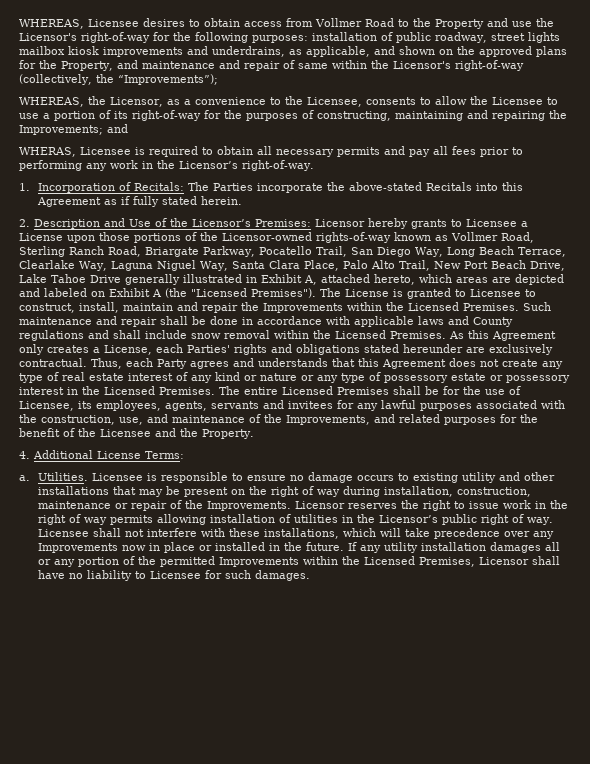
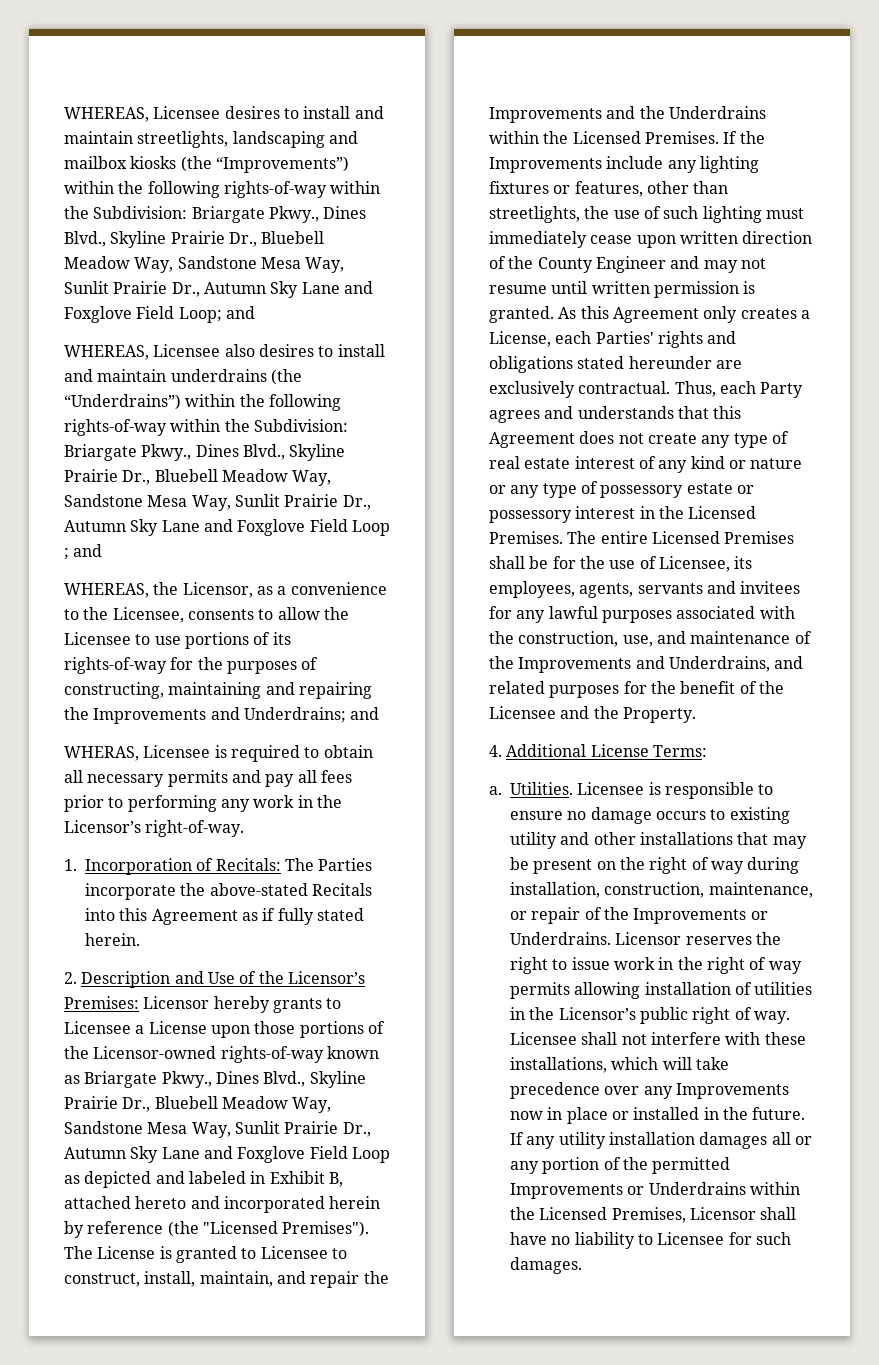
- WHEREAS, Licensee desires to obtain access from Vollmer Road to the Property and use the Licensor's right-of-way for the following purposes: installation of public roadway, street lights mailbox kiosk improvements and underdrains, as applicable, and shown on the approved plans for the Property, and maintenance and repair of same within the Licensor's right-of-way (collectively, the “Improvements”);
+ WHEREAS, Licensee desires to install and maintain streetlights, landscaping and mailbox kiosks (the “Improvements”) within the following rights-of-way within the Subdivision: Briargate Pkwy., Dines Blvd., Skyline Prairie Dr., Bluebell Meadow Way, Sandstone Mesa Way, Sunlit Prairie Dr., Autumn Sky Lane and Foxglove Field Loop; and
+ WHEREAS, Licensee also desires to install and maintain underdrains (the “Underdrains”) within the following rights-of-way within the Subdivision: Briargate Pkwy., Dines Blvd., Skyline Prairie Dr., Bluebell Meadow Way, Sandstone Mesa Way, Sunlit Prairie Dr., Autumn Sky Lane and Foxglove Field Loop ; and
- WHEREAS, the Licensor, as a convenience to the Licensee, consents to allow the Licensee to use a portion of its right-of-way for the purposes of constructing, maintaining and repairing the Improvements; and
+ WHEREAS, the Licensor, as a convenience to the Licensee, consents to allow the Licensee to use portions of its rights-of-way for the purposes of constructing, maintaining and repairing the Improvements and Underdrains; and
- 2. Description and Use of the Licensor’s Premises: Licensor hereby grants to Licensee a License upon those portions of the Licensor-owned rights-of-way known as Vollmer Road, Sterling Ranch Road, Briargate Parkway, Pocatello Trail, San Diego Way, Long Beach Terrace, Clearlake Way, Laguna Niguel Way, Santa Clara Place, Palo Alto Trail, New Port Beach Drive, Lake Tahoe Drive generally illustrated in Exhibit A, attached hereto, which areas are depicted and labeled on Exhibit A (the "Licensed Premises").
+ 2. Description and Use of the Licensor’s Premises: Licensor hereby grants to Licensee a License upon those portions of the Licensor-owned rights-of-way known as Briargate Pkwy., Dines Blvd., Skyline Prairie Dr., Bluebell Meadow Way, Sandstone Mesa Way, Sunlit Prairie Dr., Autumn Sky Lane and Foxglove Field Loop as depicted and labeled in Exhibit B, attached hereto and incorporated herein by reference (the "Licensed Premises").
- The License is granted to Licensee to construct, install, maintain and repair the Improvements within the Licensed Premises. Such maintenance and repair shall be done in accordance with applicable laws and County regulations and shall include snow removal within the Licensed Premises.
+ The License is granted to Licensee to construct, install, maintain, and repair the Improvements and the Underdrains within the Licensed Premises. If the Improvements include any lighting fixtures or features, other than streetlights, the use of such lighting must immediately cease upon written direction of the County Engineer and may not resume until written permission is granted.
- The entire Licensed Premises shall be for the use of Licensee, its employees, agents, servants and invitees for any lawful purposes associated with the construction, use, and maintenance of the Improvements, and related purposes for the benefit of the Licensee and the Property.
+ The entire Licensed Premises shall be for the use of Licensee, its employees, agents, servants and invitees for any lawful purposes associated with the construction, use, and maintenance of the Improvements and Underdrains, and related purposes for the benefit of the Licensee and the Property.
- Licensee is responsible to ensure no damage occurs to existing utility and other installations that may be present on the right of way during installation, construction, maintenance or repair of the Improvements.
+ Licensee is responsible to ensure no damage occurs to existing utility and other installations that may be present on the right of way during installation, construction, maintenance, or repair of the Improvements or Underdrains.
- If any utility installation damages all or any portion of the permitted Improvements within the Licensed Premises, Licensor shall have no liability to Licensee for such damages.
+ If any utility installation damages all or any portion of the permitted Improvements or Underdrains within the Licensed Premises, Licensor shall have no liability to Licensee for such damages.

